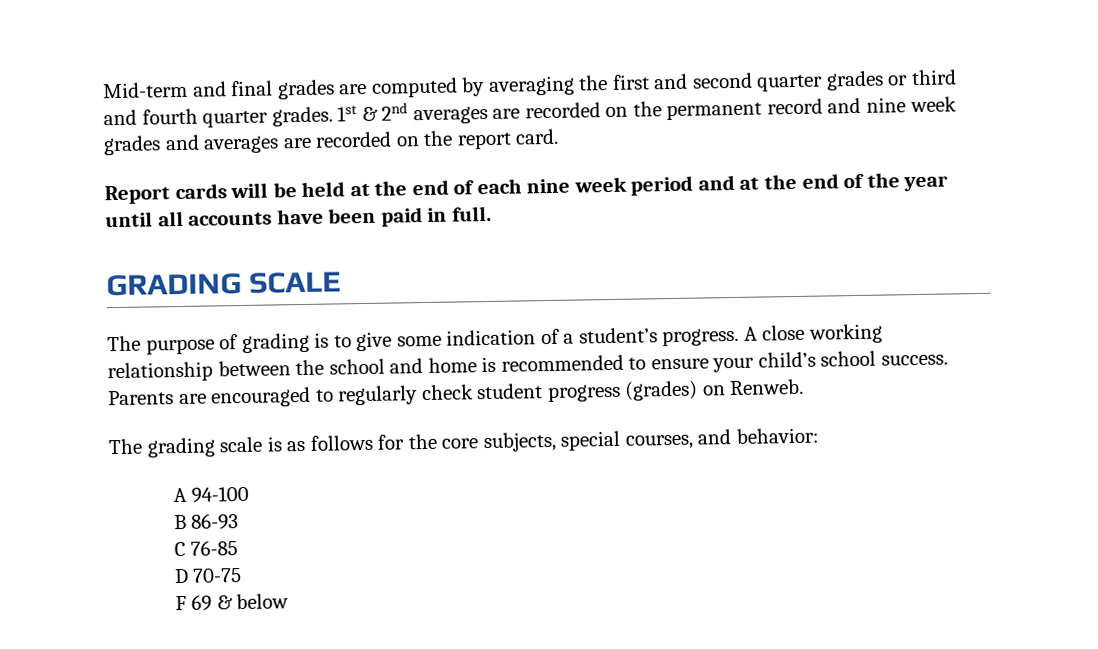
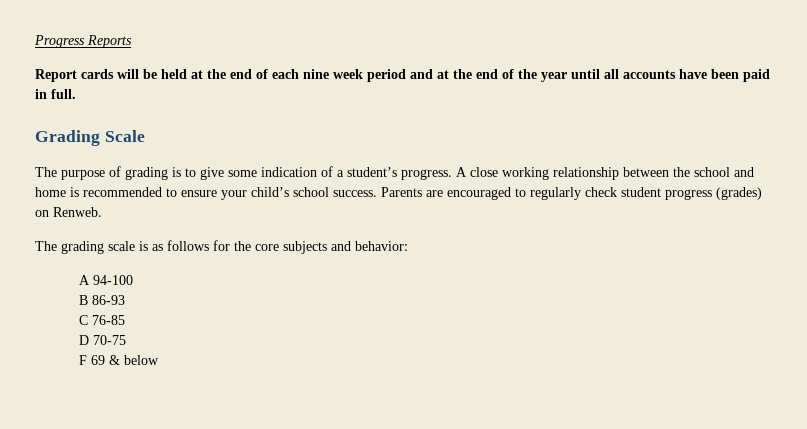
- Mid-term and final grades are computed by averaging the first and second quarter grades or third and fourth quarter grades. 1st & 2nd averages are recorded on the permanent record and nine week grades and averages are recorded on the report card.
+ Progress Reports
- GRADING SCALE
+ Grading Scale
- The grading scale is as follows for the core subjects, special courses, and behavior:
+ The grading scale is as follows for the core subjects and behavior:

